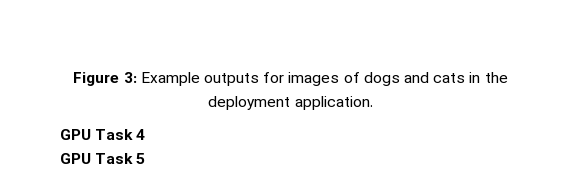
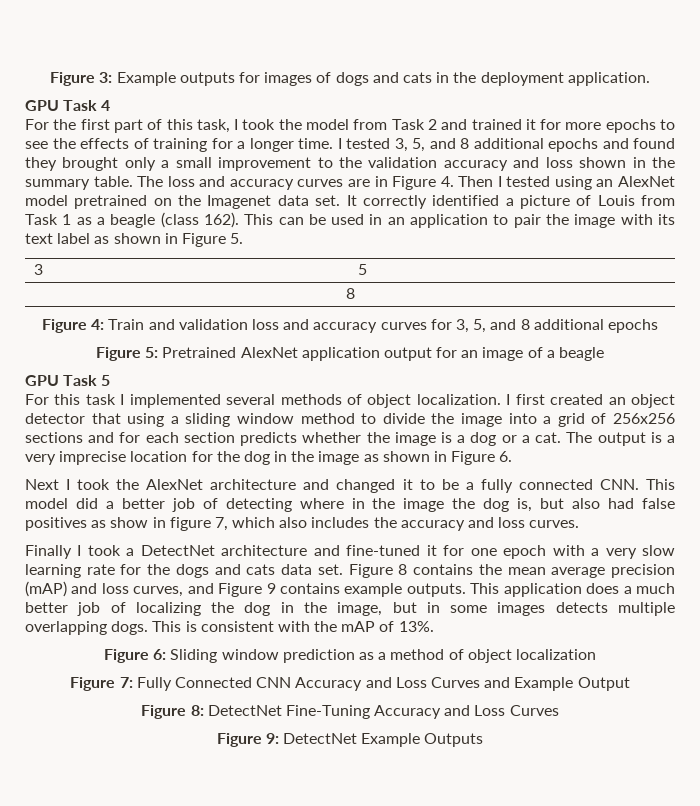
+ For the first part of this task, I took the model from Task 2 and trained it for more epochs to see the effects of training for a longer time. I tested 3, 5, and 8 additional epochs and found they brought only a small improvement to the validation accuracy and loss shown in the summary table. The loss and accuracy curves are in Figure 4. Then I tested using an AlexNet model pretrained on the Imagenet data set. It correctly identified a picture of Louis from Task 1 as a beagle (class 162). This can be used in an application to pair the image with its text label as shown in Figure 5.
+ 3 | 5
+ 8
+ Figure 4: Train and validation loss and accuracy curves for 3, 5, and 8 additional epochs
+ Figure 5: Pretrained AlexNet application output for an image of a beagle
  GPU Task 5
+ For this task I implemented several methods of object localization. I first created an object detector that using a sliding window method to divide the image into a grid of 256x256 sections and for each section predicts whether the image is a dog or a cat. The output is a very imprecise location for the dog in the image as shown in Figure 6.
+ Next I took the AlexNet architecture and changed it to be a fully connected CNN. This model did a better job of detecting where in the image the dog is, but also had false positives as show in figure 7, which also includes the accuracy and loss curves.
+ Finally I took a DetectNet architecture and fine-tuned it for one epoch with a very slow learning rate for the dogs and cats data set. Figure 8 contains the mean average precision (mAP) and loss curves, and Figure 9 contains example outputs. This application does a much better job of localizing the dog in the image, but in some images detects multiple overlapping dogs. This is consistent with the mAP of 13%.
+ Figure 6: Sliding window prediction as a method of object localization
+ Figure 7: Fully Connected CNN Accuracy and Loss Curves and Example Output
+ Figure 8: DetectNet Fine-Tuning Accuracy and Loss Curves
+ Figure 9: DetectNet Example Outputs

